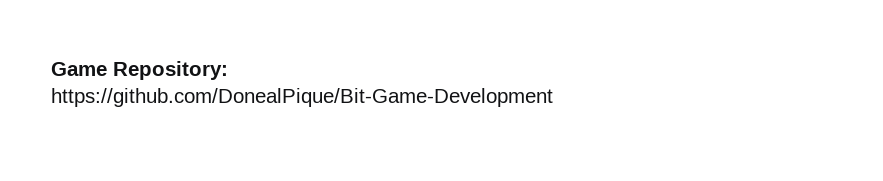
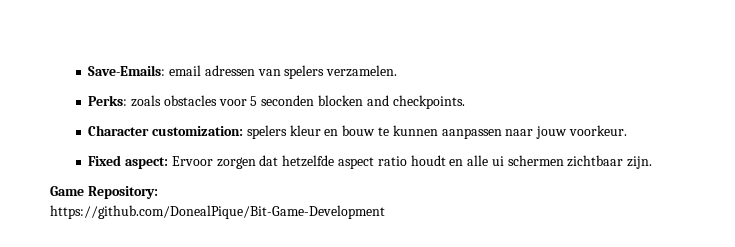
+ Save-Emails: email adressen van spelers verzamelen.
+ Perks: zoals obstacles voor 5 seconden blocken and checkpoints.
+ Character customization: spelers kleur en bouw te kunnen aanpassen naar jouw voorkeur.
+ Fixed aspect: Ervoor zorgen dat hetzelfde aspect ratio houdt en alle ui schermen zichtbaar zijn.

